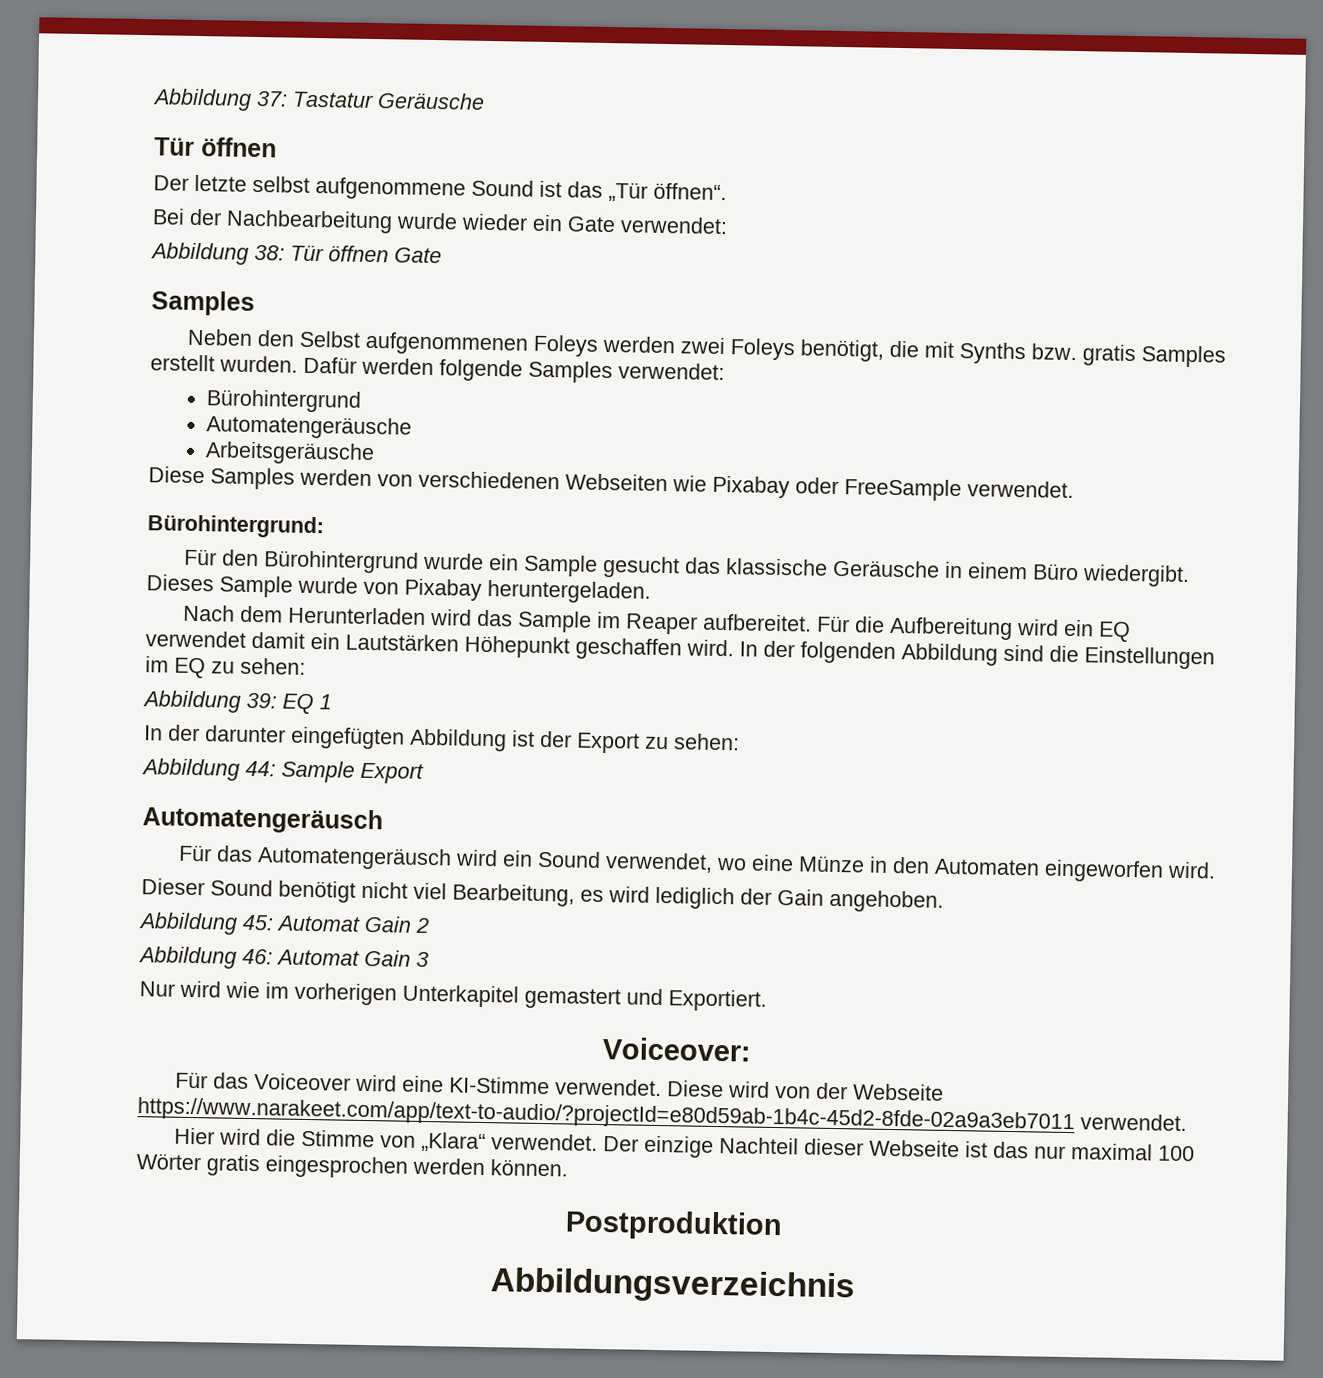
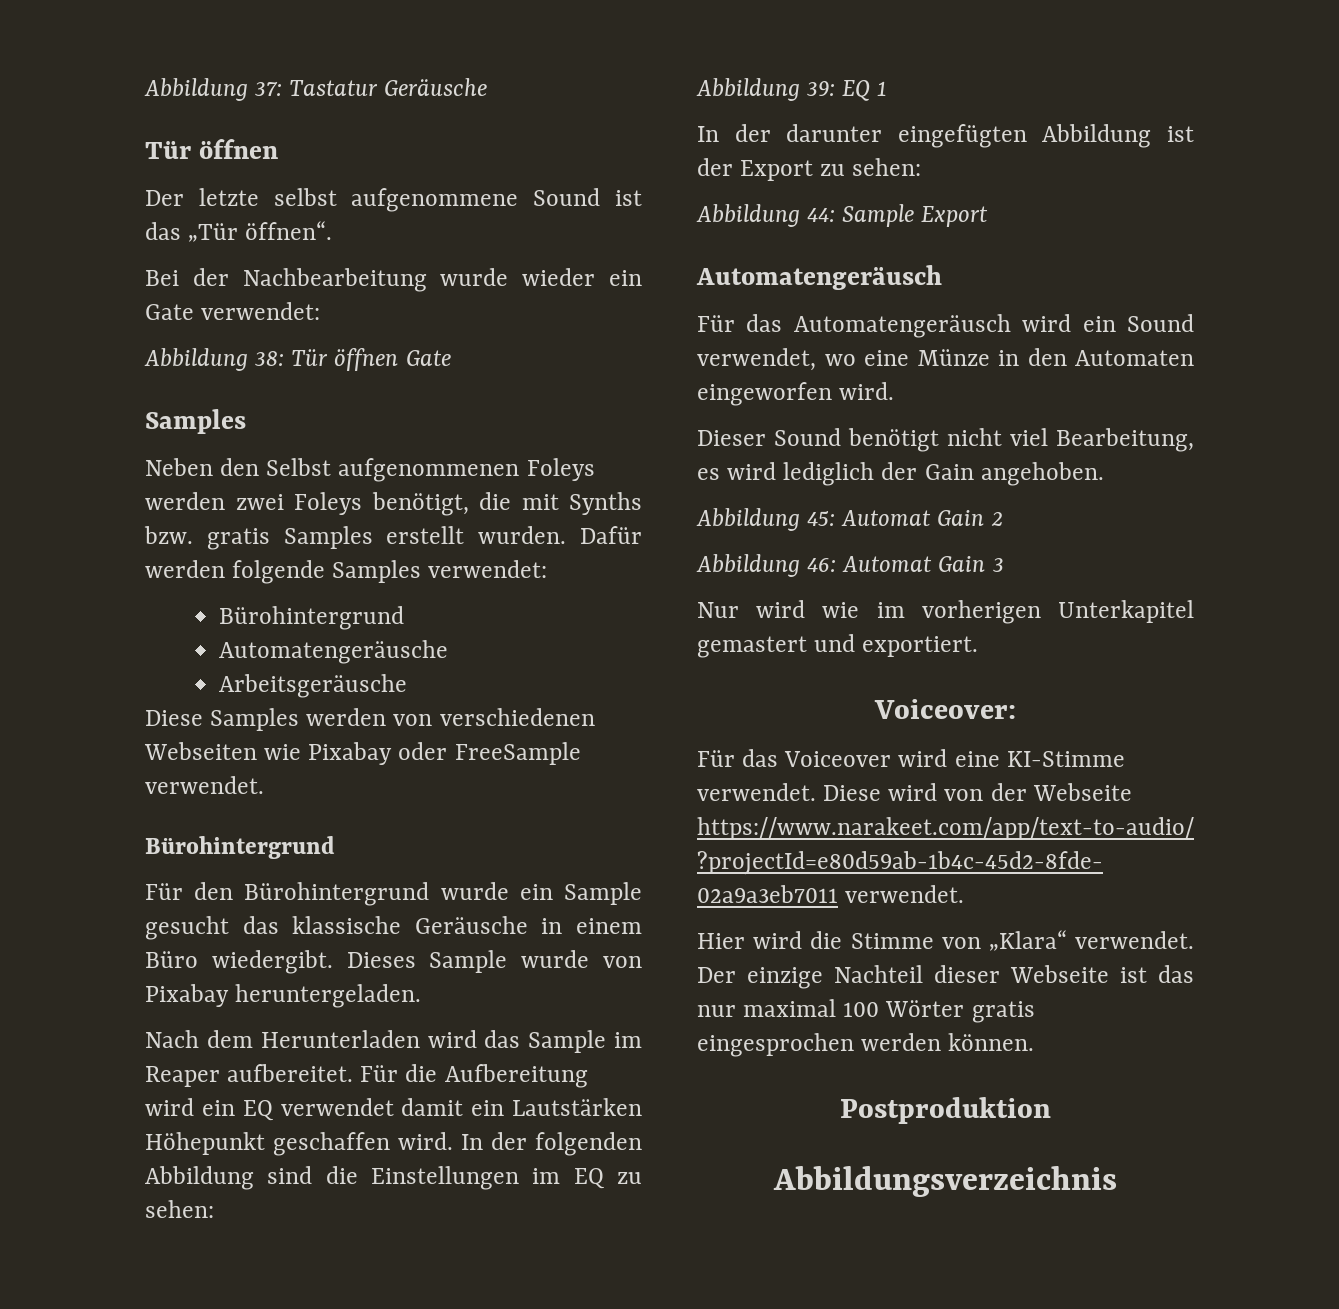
  Diese Samples werden von verschiedenen Webseiten wie Pixabay oder FreeSample verwendet.
- Bürohintergrund:
+ Bürohintergrund
- Nur wird wie im vorherigen Unterkapitel gemastert und Exportiert.
+ Nur wird wie im vorherigen Unterkapitel gemastert und exportiert.

